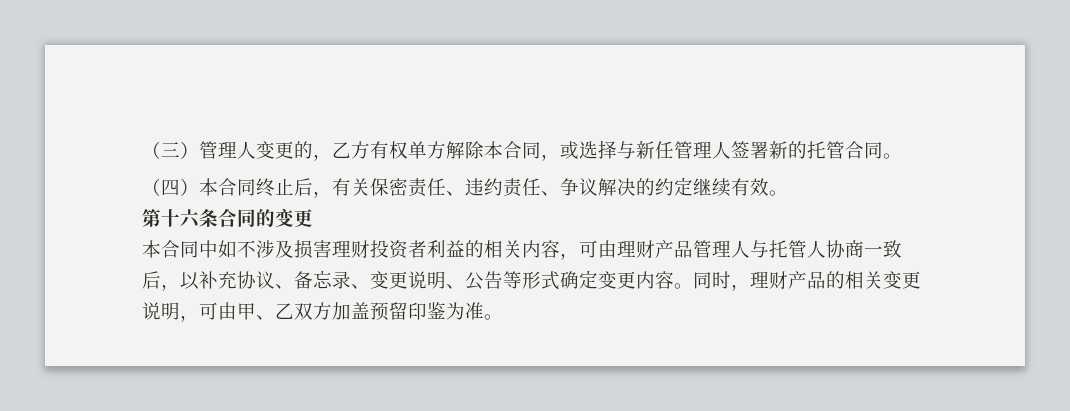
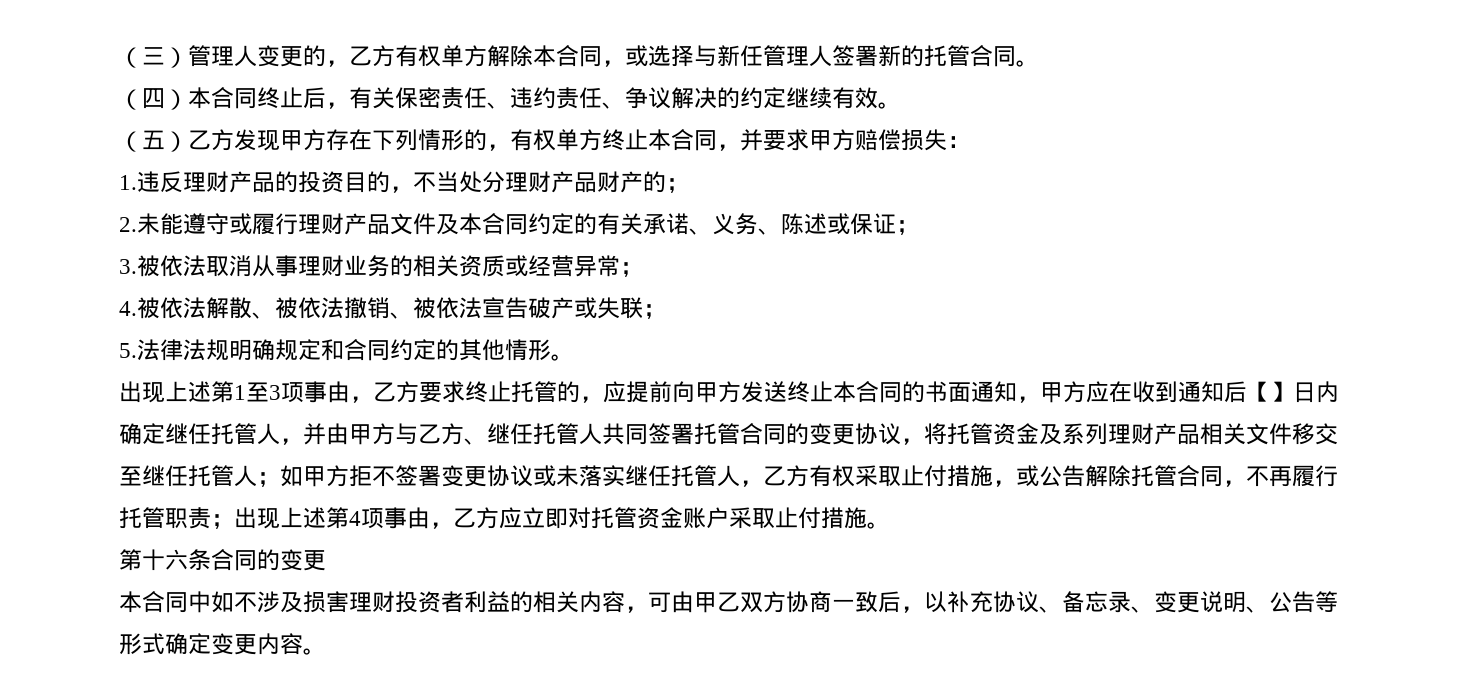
+ （五）乙方发现甲方存在下列情形的，有权单方终止本合同，并要求甲方赔偿损失：
+ 1.违反理财产品的投资目的，不当处分理财产品财产的；
+ 2.未能遵守或履行理财产品文件及本合同约定的有关承诺、义务、陈述或保证；
+ 3.被依法取消从事理财业务的相关资质或经营异常；
+ 4.被依法解散、被依法撤销、被依法宣告破产或失联；
+ 5.法律法规明确规定和合同约定的其他情形。
+ 出现上述第1至3项事由，乙方要求终止托管的，应提前向甲方发送终止本合同的书面通知，甲方应在收到通知后【】日内确定继任托管人，并由甲方与乙方、继任托管人共同签署托管合同的变更协议，将托管资金及系列理财产品相关文件移交至继任托管人；如甲方拒不签署变更协议或未落实继任托管人，乙方有权采取止付措施，或公告解除托管合同，不再履行托管职责；出现上述第4项事由，乙方应立即对托管资金账户采取止付措施。
- 本合同中如不涉及损害理财投资者利益的相关内容，可由理财产品管理人与托管人协商一致后，以补充协议、备忘录、变更说明、公告等形式确定变更内容。同时，理财产品的相关变更说明，可由甲、乙双方加盖预留印鉴为准。
+ 本合同中如不涉及损害理财投资者利益的相关内容，可由甲乙双方协商一致后，以补充协议、备忘录、变更说明、公告等形式确定变更内容。

